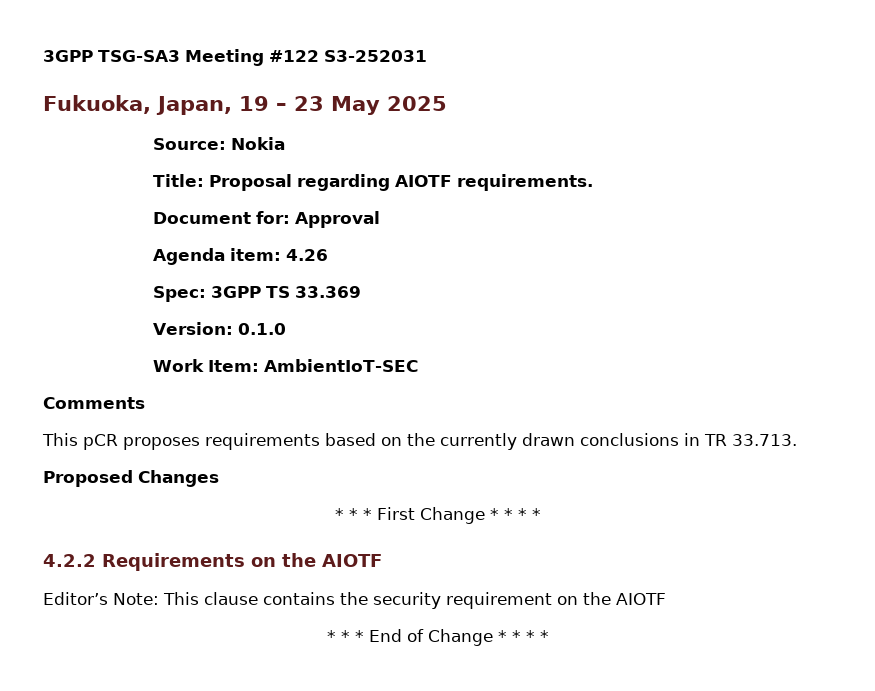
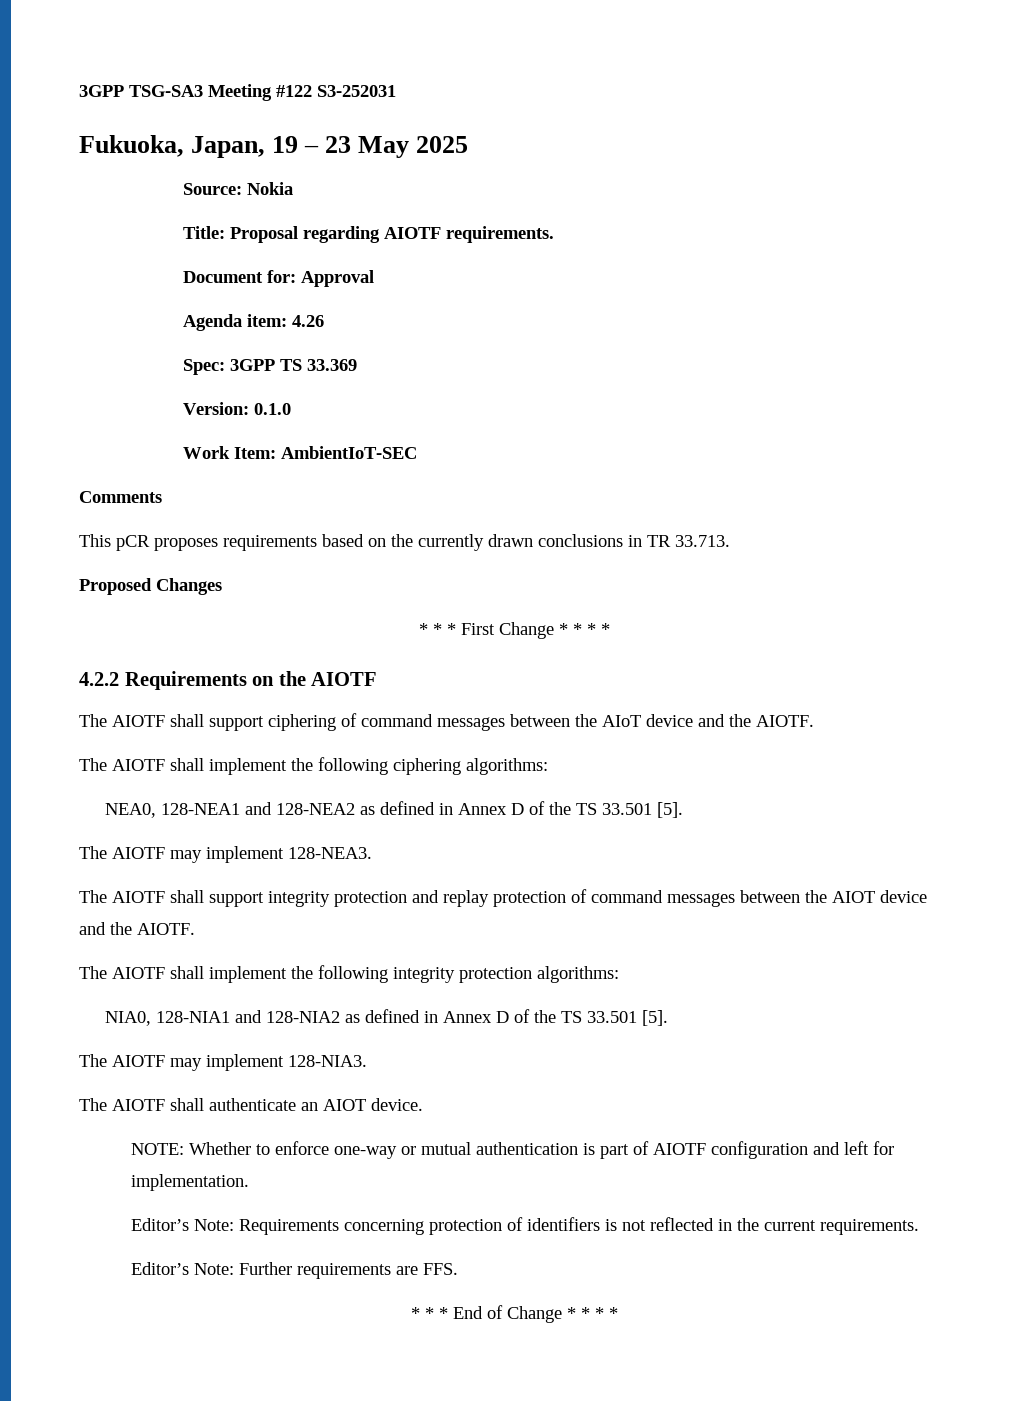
- Editor’s Note: This clause contains the security requirement on the AIOTF
+ The AIOTF shall support ciphering of command messages between the AIoT device and the AIOTF.
+ The AIOTF shall implement the following ciphering algorithms:
+ NEA0, 128-NEA1 and 128-NEA2 as defined in Annex D of the TS 33.501 [5].
+ The AIOTF may implement 128-NEA3.
+ The AIOTF shall support integrity protection and replay protection of command messages between the AIOT device and the AIOTF.
+ The AIOTF shall implement the following integrity protection algorithms:
+ NIA0, 128-NIA1 and 128-NIA2 as defined in Annex D of the TS 33.501 [5].
+ The AIOTF may implement 128-NIA3.
+ The AIOTF shall authenticate an AIOT device.
+ NOTE: Whether to enforce one-way or mutual authentication is part of AIOTF configuration and left for implementation.
+ Editor’s Note: Requirements concerning protection of identifiers is not reflected in the current requirements.
+ Editor’s Note: Further requirements are FFS.

